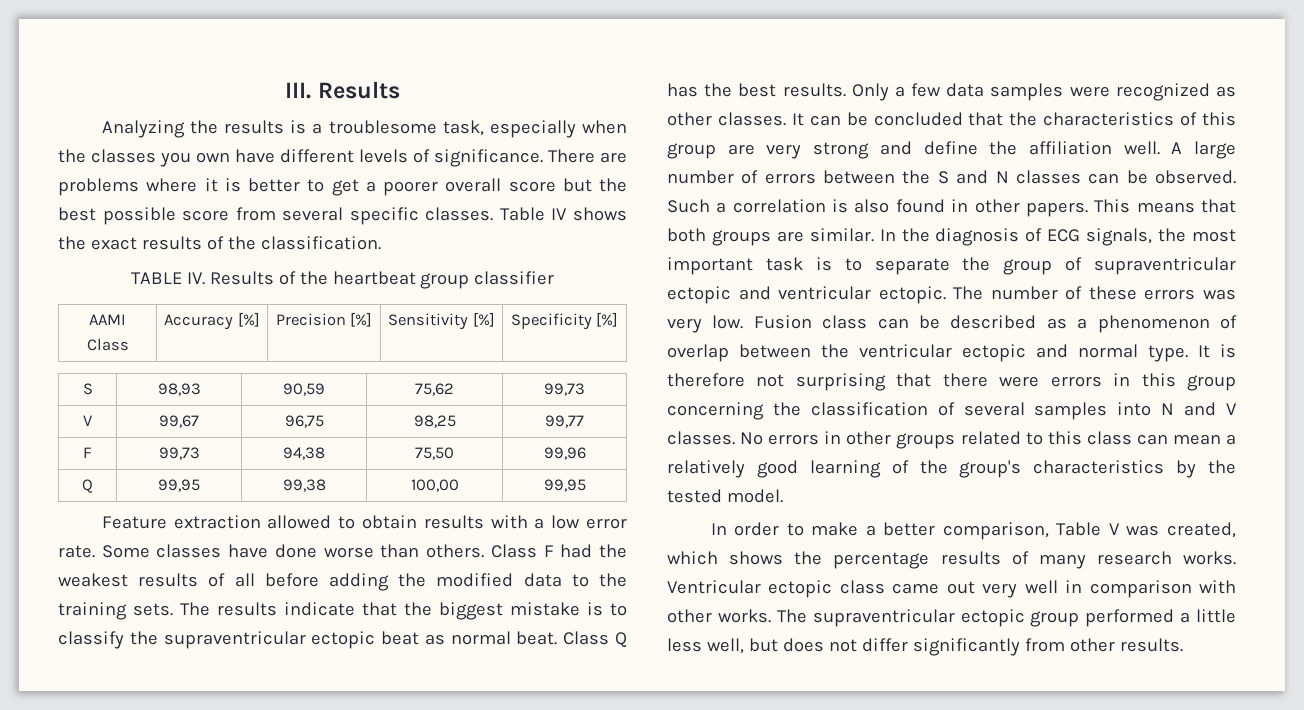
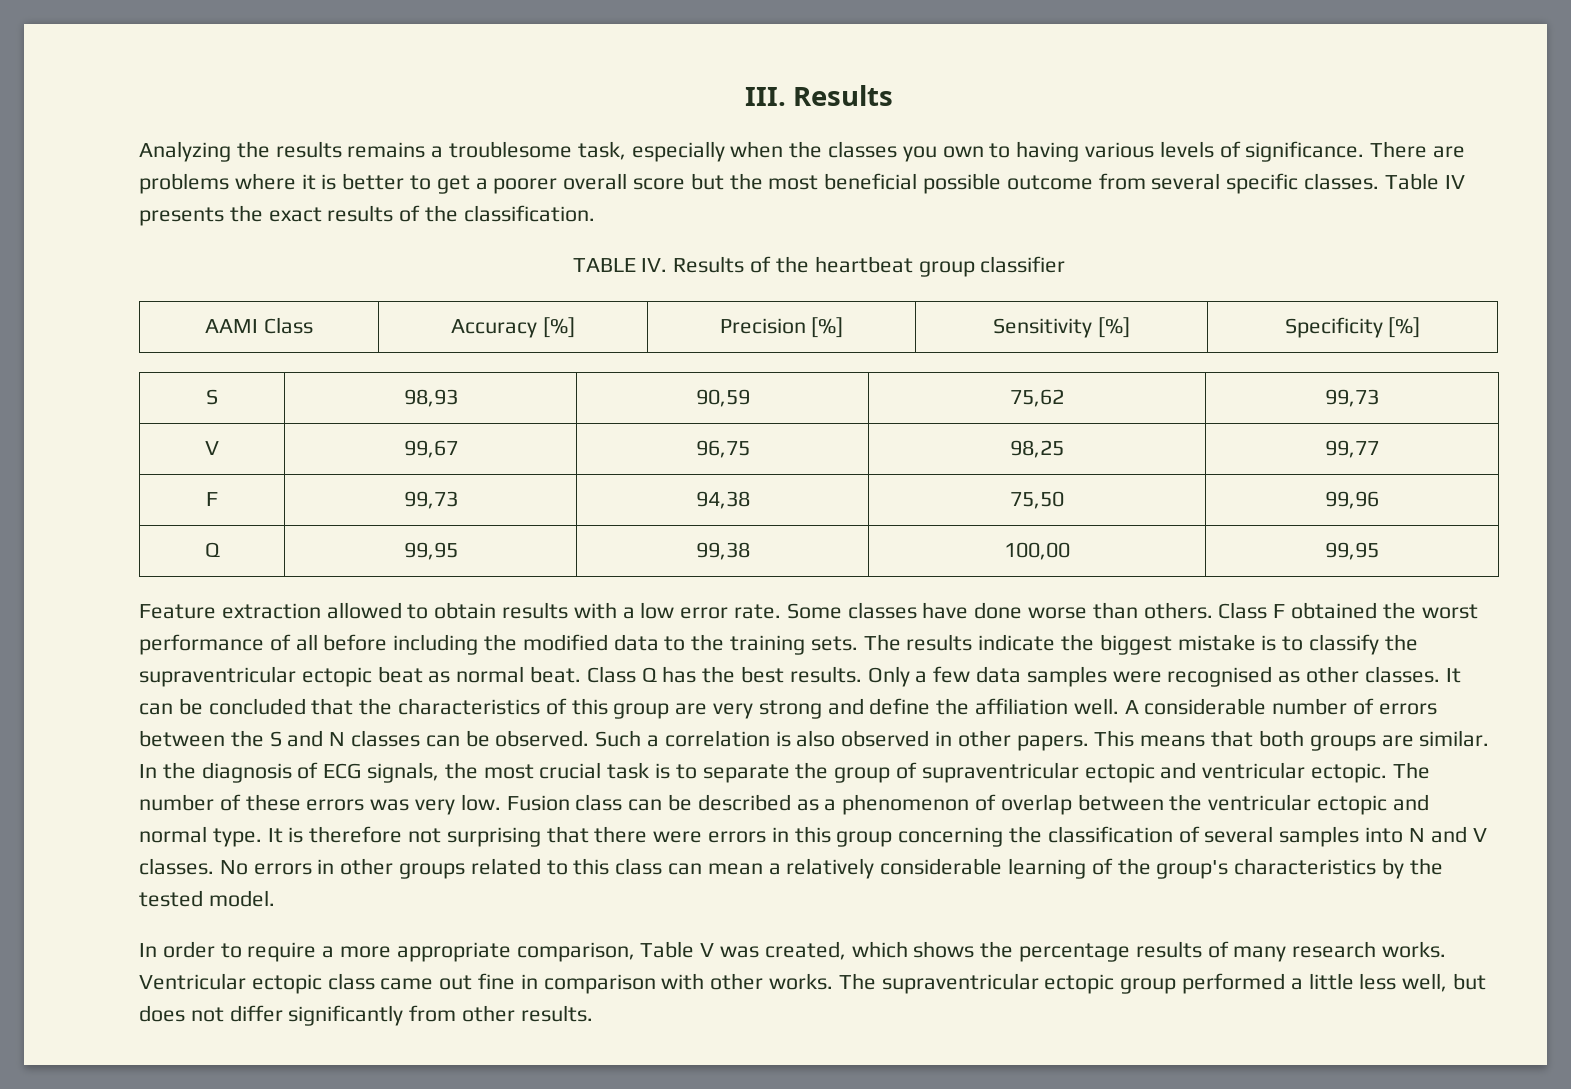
- Analyzing the results is a troublesome task, especially when the classes you own have different levels of significance.
+ Analyzing the results remains a troublesome task, especially when the classes you own to having various levels of significance.
- There are problems where it is better to get a poorer overall score but the best possible score from several specific classes.
+ There are problems where it is better to get a poorer overall score but the most beneficial possible outcome from several specific classes.
- Table IV shows the exact results of the classification.
+ Table IV presents the exact results of the classification.
- Class F had the weakest results of all before adding the modified data to the training sets.
+ Class F obtained the worst performance of all before including the modified data to the training sets.
- The results indicate that the biggest mistake is to classify the supraventricular ectopic beat as normal beat.
+ The results indicate the biggest mistake is to classify the supraventricular ectopic beat as normal beat.
- Only a few data samples were recognized as other classes.
+ Only a few data samples were recognised as other classes.
- A large number of errors between the S and N classes can be observed.
+ A considerable number of errors between the S and N classes can be observed.
- Such a correlation is also found in other papers.
+ Such a correlation is also observed in other papers.
- In the diagnosis of ECG signals, the most important task is to separate the group of supraventricular ectopic and ventricular ectopic.
+ In the diagnosis of ECG signals, the most crucial task is to separate the group of supraventricular ectopic and ventricular ectopic.
- No errors in other groups related to this class can mean a relatively good learning of the group's characteristics by the tested model.
+ No errors in other groups related to this class can mean a relatively considerable learning of the group's characteristics by the tested model.
- In order to make a better comparison, Table V was created, which shows the percentage results of many research works.
+ In order to require a more appropriate comparison, Table V was created, which shows the percentage results of many research works.
- Ventricular ectopic class came out very well in comparison with other works.
+ Ventricular ectopic class came out fine in comparison with other works.

